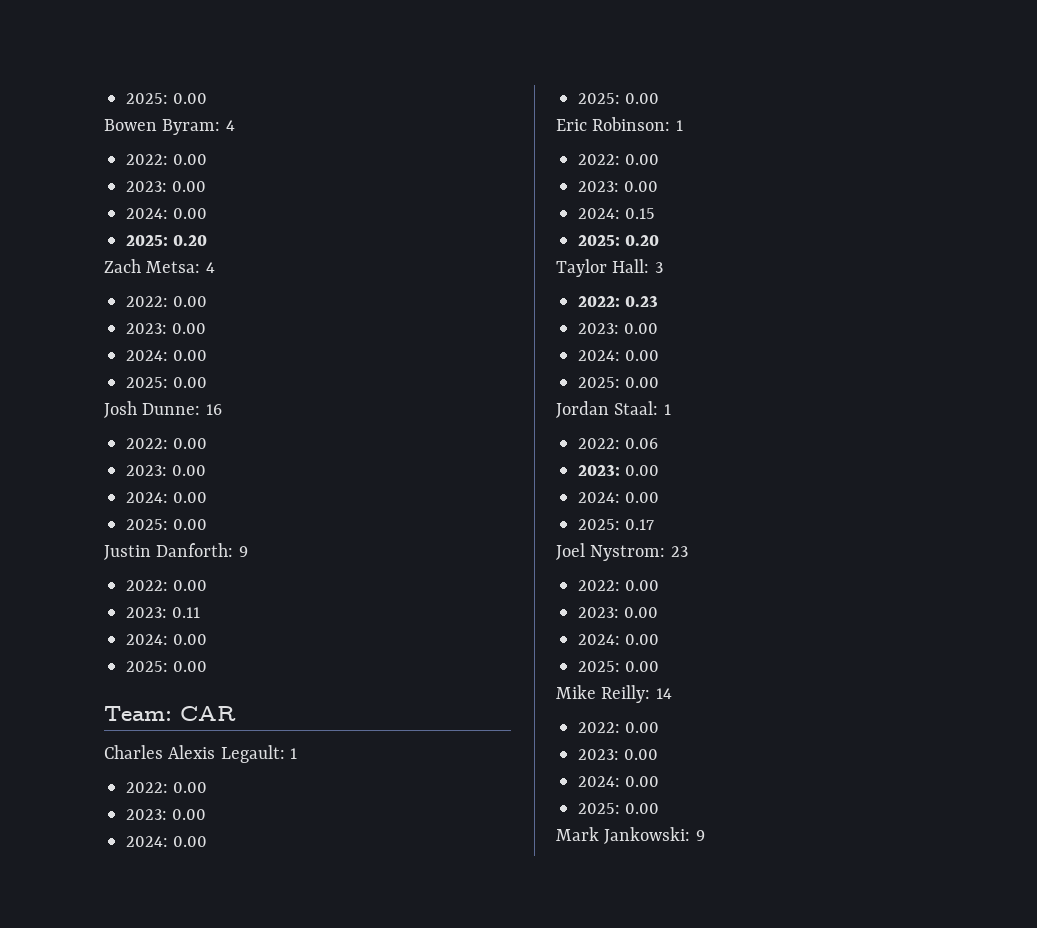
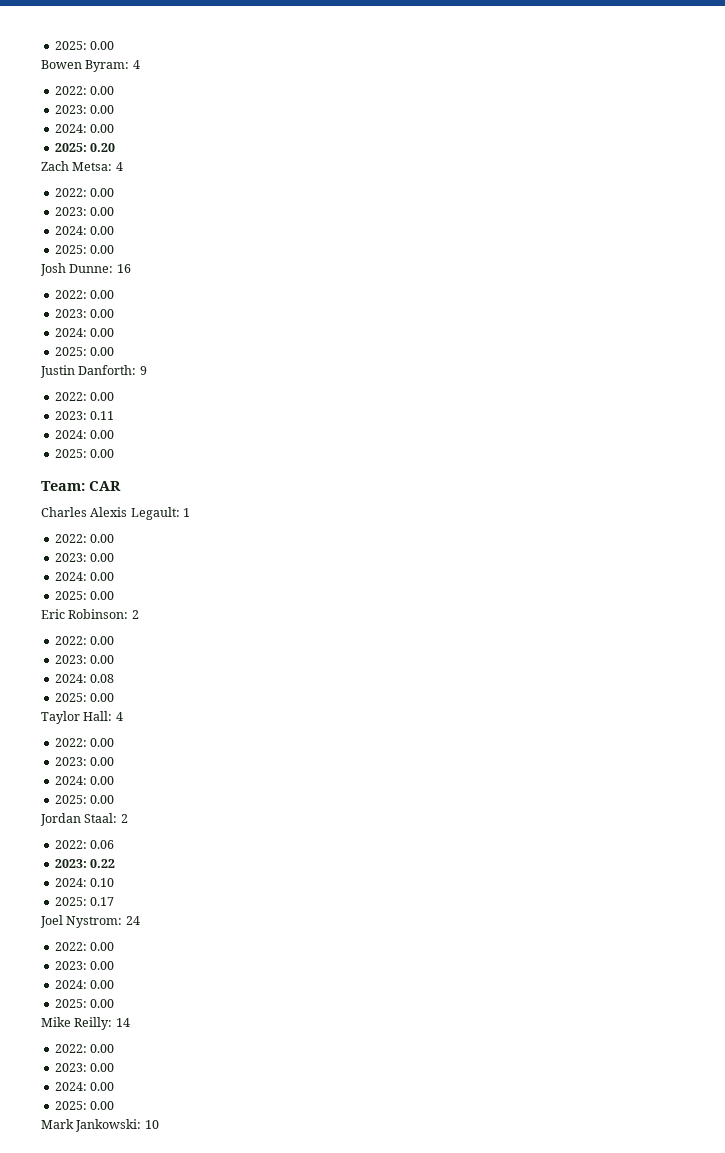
- Eric Robinson: 1
+ Eric Robinson: 2
  2022: 0.00
  2023: 0.00
- 2024: 0.15
- 2025: 0.20
+ 2024: 0.08
+ 2025: 0.00
- Taylor Hall: 3
- 2022: 0.23
+ Taylor Hall: 4
+ 2022: 0.00
- Jordan Staal: 1
+ Jordan Staal: 2
  2022: 0.06
- 2023: 0.00
- 2024: 0.00
+ 2023: 0.22
+ 2024: 0.10
- Joel Nystrom: 23
+ Joel Nystrom: 24
- Mark Jankowski: 9
+ Mark Jankowski: 10

